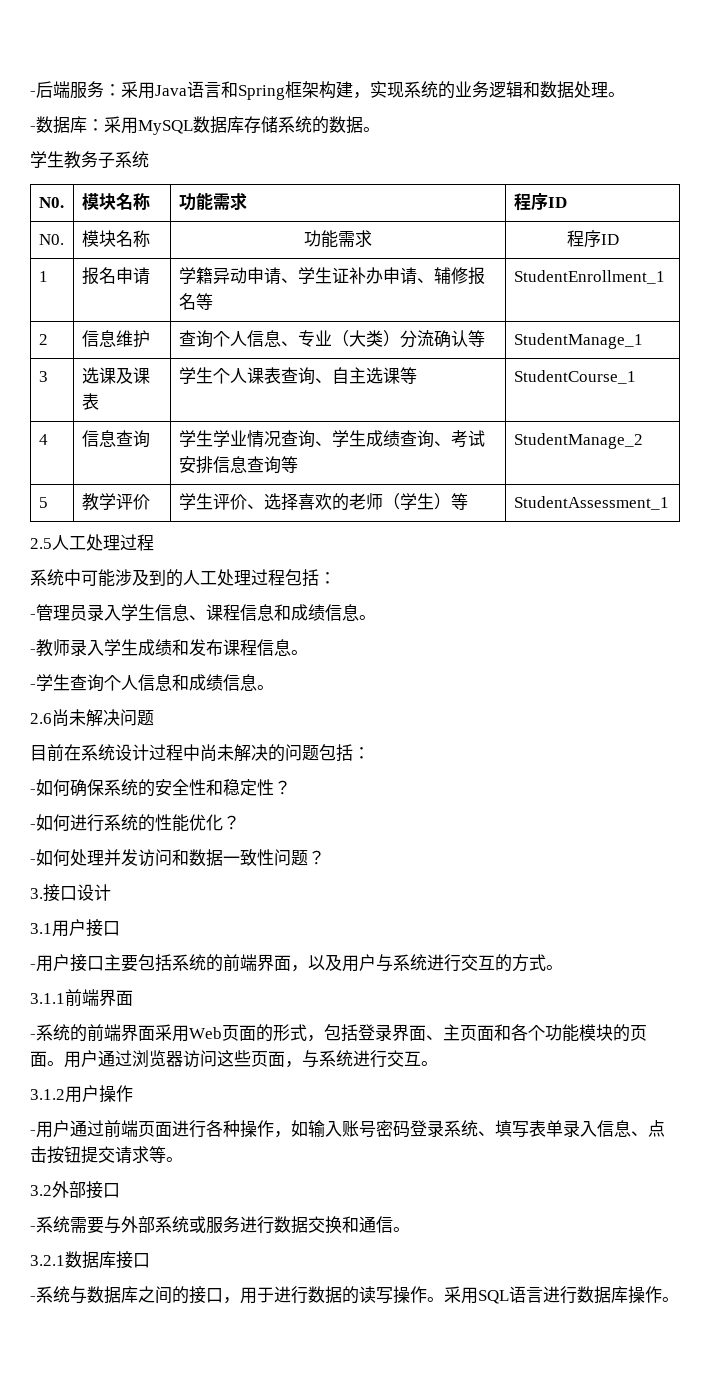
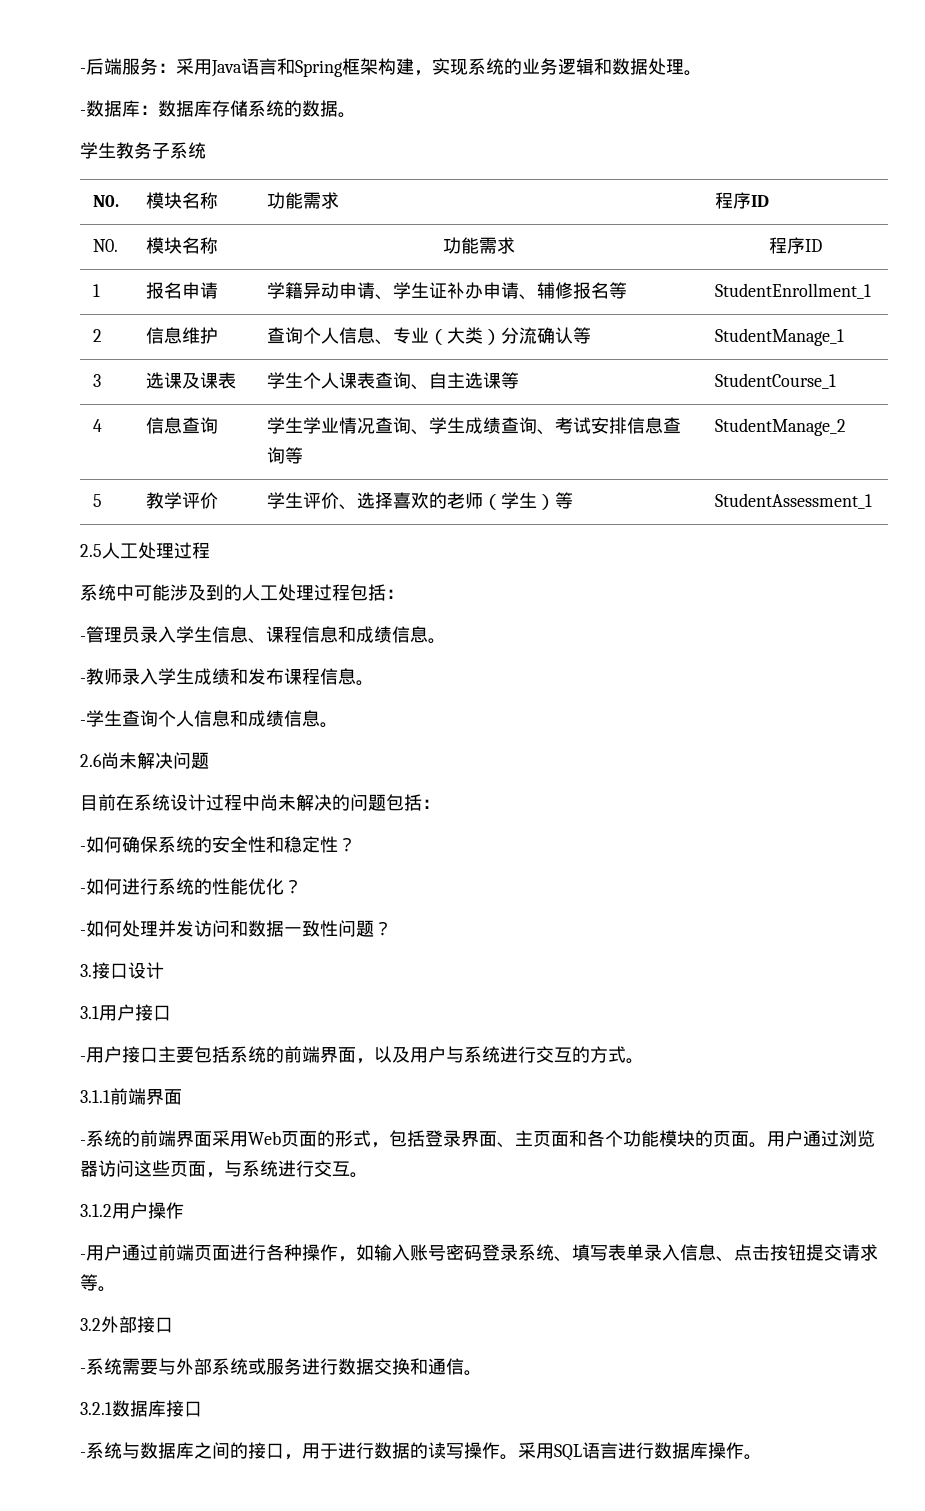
- -数据库：采用MySQL数据库存储系统的数据。
+ -数据库：数据库存储系统的数据。

